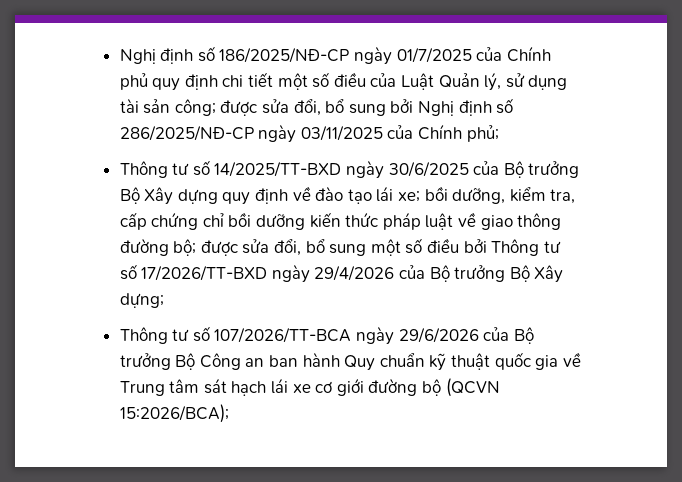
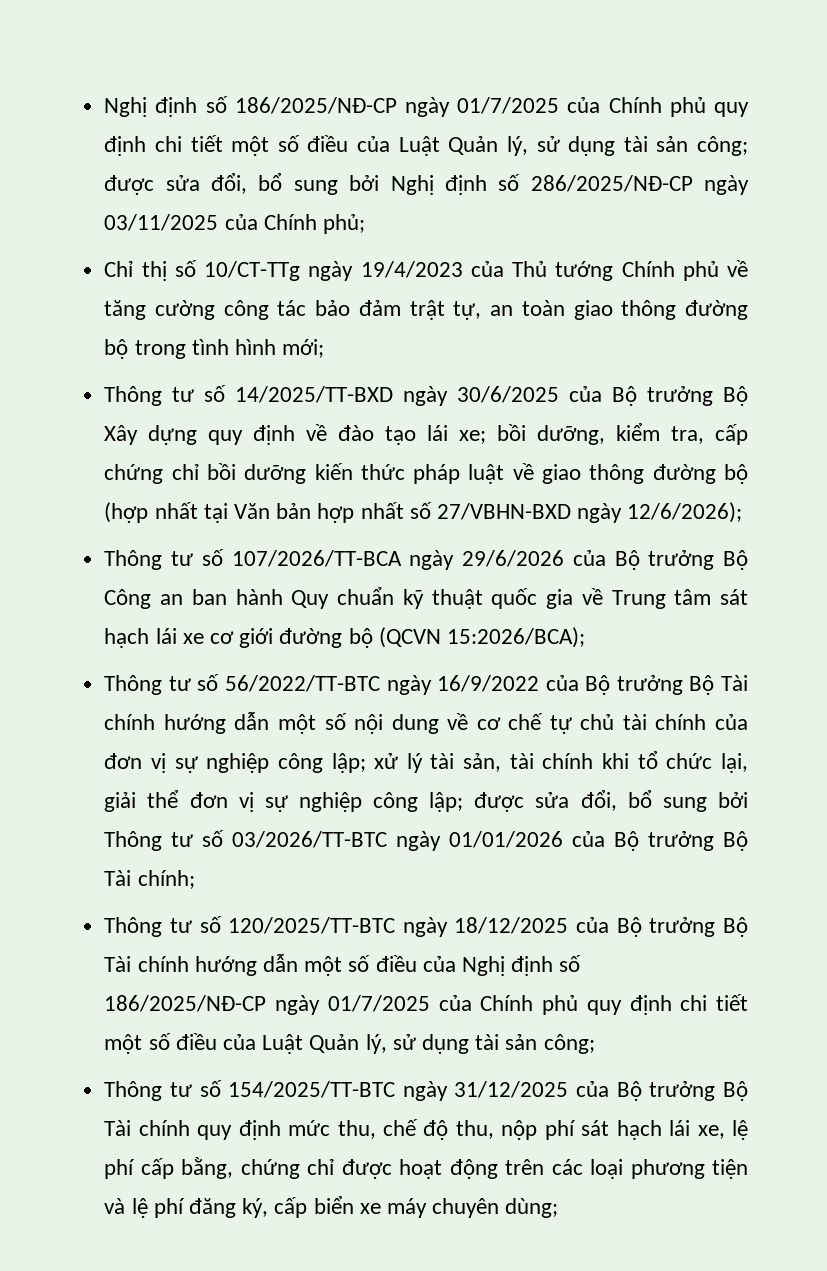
+ Chỉ thị số 10/CT-TTg ngày 19/4/2023 của Thủ tướng Chính phủ về tăng cường công tác bảo đảm trật tự, an toàn giao thông đường bộ trong tình hình mới;
- Thông tư số 14/2025/TT-BXD ngày 30/6/2025 của Bộ trưởng Bộ Xây dựng quy định về đào tạo lái xe; bồi dưỡng, kiểm tra, cấp chứng chỉ bồi dưỡng kiến thức pháp luật về giao thông đường bộ; được sửa đổi, bổ sung một số điều bởi Thông tư số 17/2026/TT-BXD ngày 29/4/2026 của Bộ trưởng Bộ Xây dựng;
+ Thông tư số 14/2025/TT-BXD ngày 30/6/2025 của Bộ trưởng Bộ Xây dựng quy định về đào tạo lái xe; bồi dưỡng, kiểm tra, cấp chứng chỉ bồi dưỡng kiến thức pháp luật về giao thông đường bộ (hợp nhất tại Văn bản hợp nhất số 27/VBHN-BXD ngày 12/6/2026);
+ Thông tư số 56/2022/TT-BTC ngày 16/9/2022 của Bộ trưởng Bộ Tài chính hướng dẫn một số nội dung về cơ chế tự chủ tài chính của đơn vị sự nghiệp công lập; xử lý tài sản, tài chính khi tổ chức lại, giải thể đơn vị sự nghiệp công lập; được sửa đổi, bổ sung bởi Thông tư số 03/2026/TT-BTC ngày 01/01/2026 của Bộ trưởng Bộ Tài chính;
+ Thông tư số 120/2025/TT-BTC ngày 18/12/2025 của Bộ trưởng Bộ Tài chính hướng dẫn một số điều của Nghị định số 186/2025/NĐ-CP ngày 01/7/2025 của Chính phủ quy định chi tiết một số điều của Luật Quản lý, sử dụng tài sản công;
+ Thông tư số 154/2025/TT-BTC ngày 31/12/2025 của Bộ trưởng Bộ Tài chính quy định mức thu, chế độ thu, nộp phí sát hạch lái xe, lệ phí cấp bằng, chứng chỉ được hoạt động trên các loại phương tiện và lệ phí đăng ký, cấp biển xe máy chuyên dùng;

